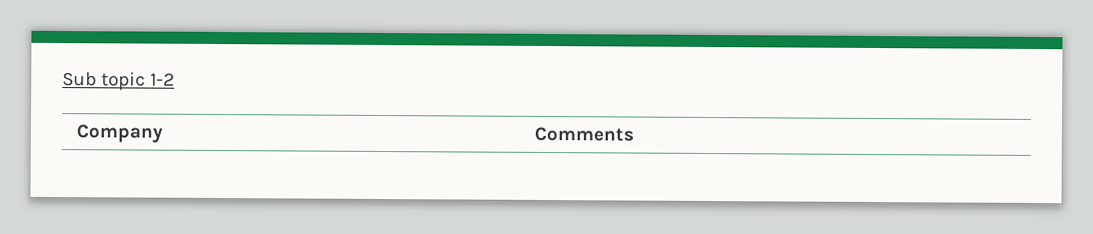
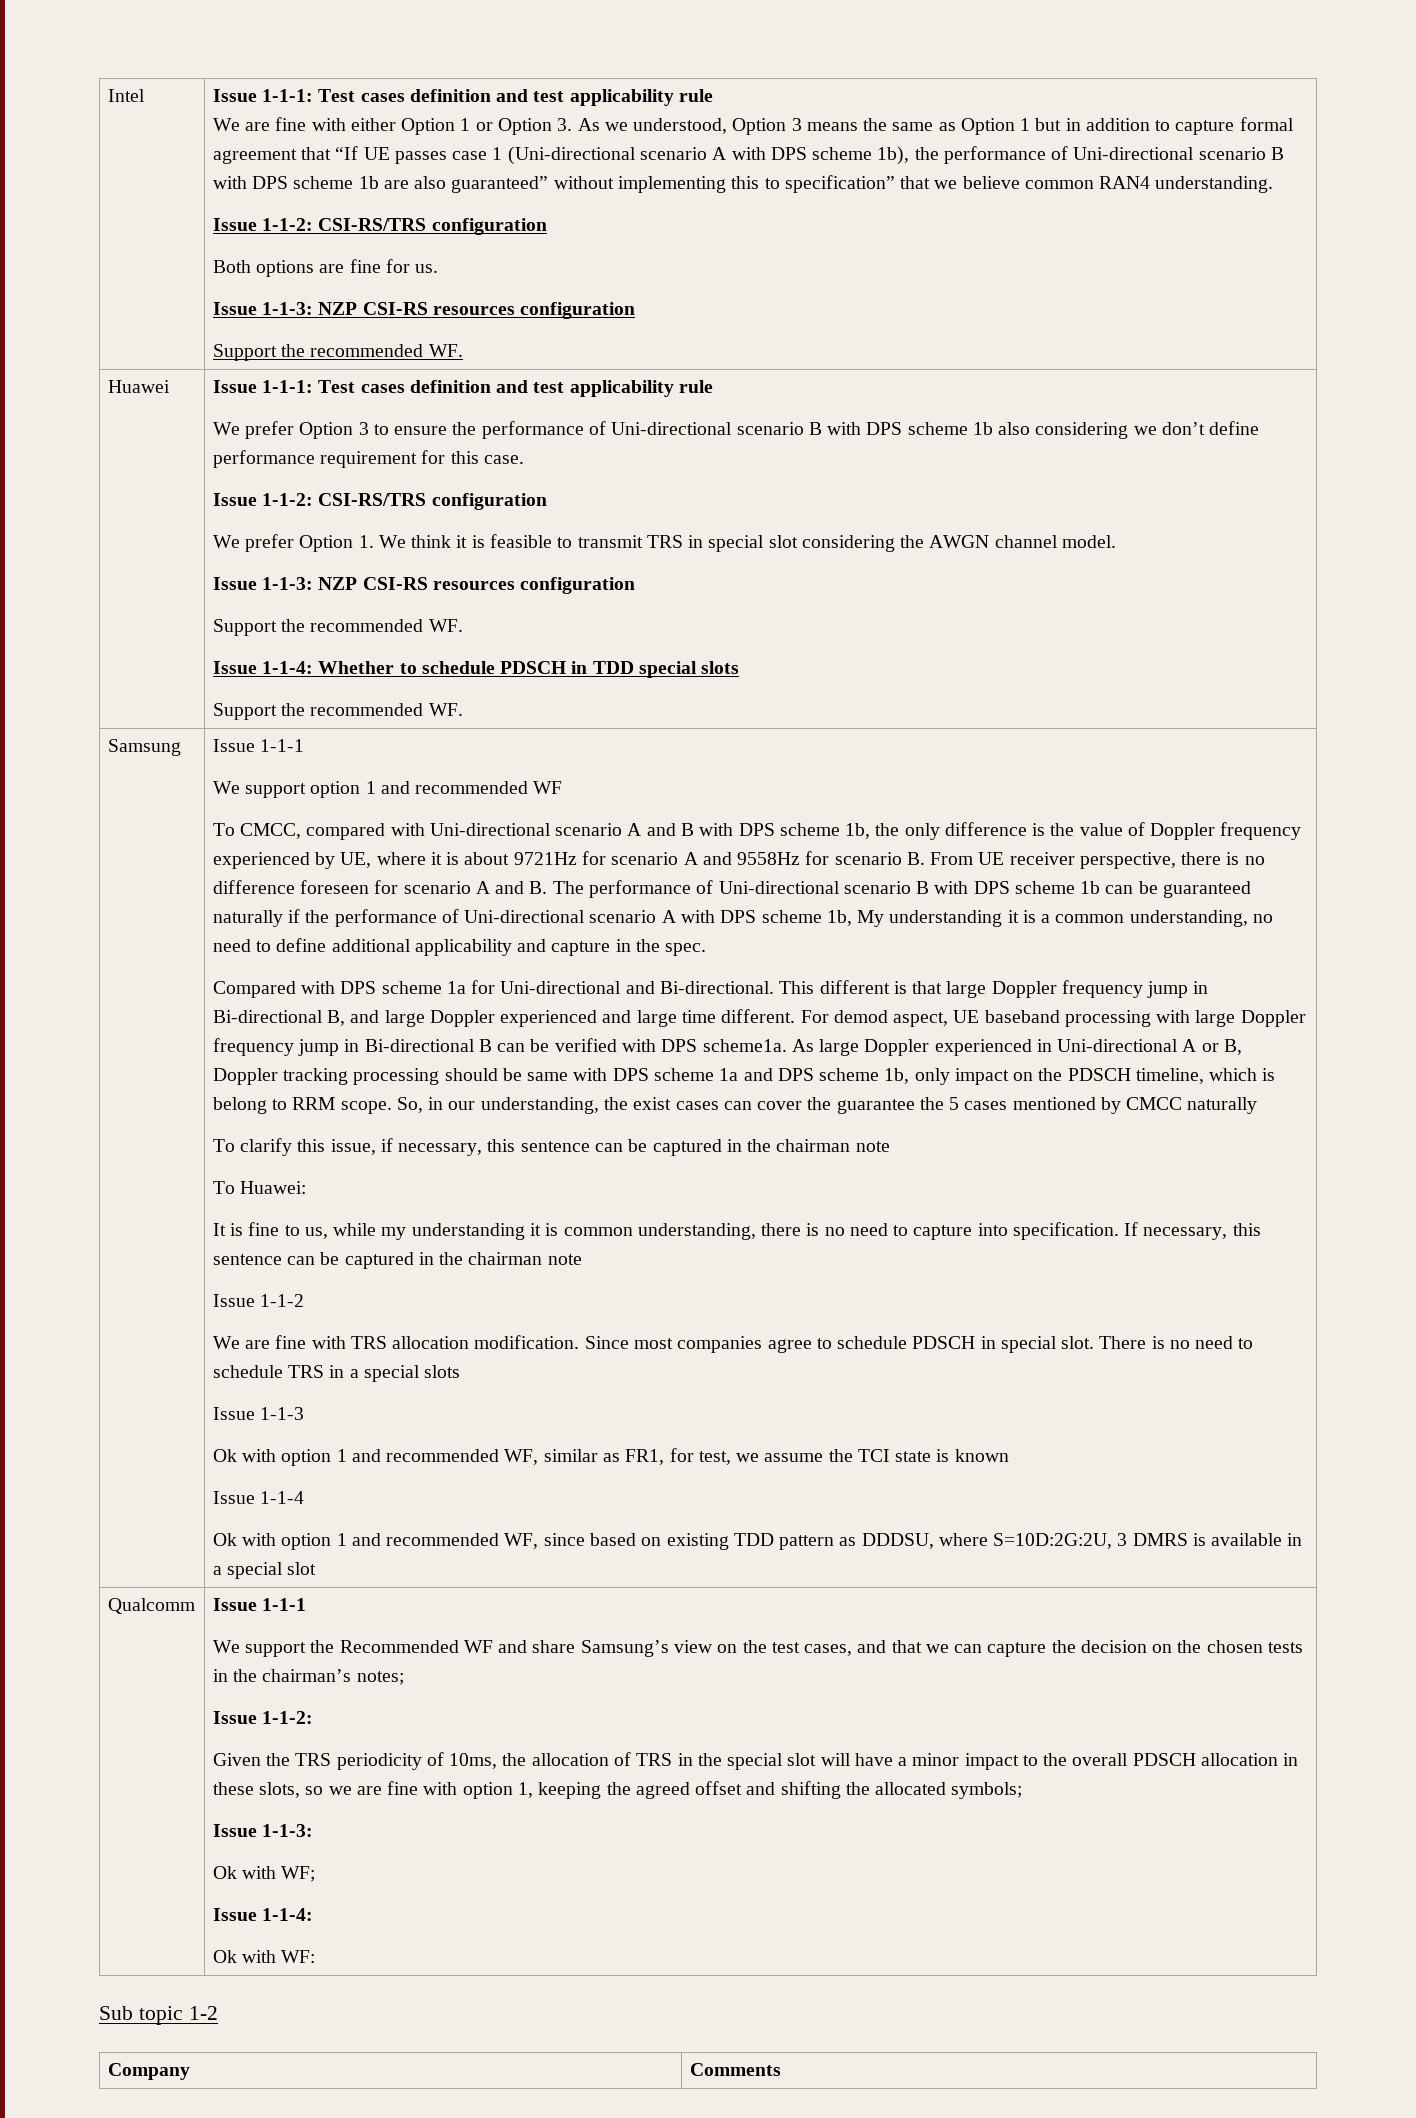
+ Intel | Issue 1-1-1: Test cases definition and test applicability rule
+ We are fine with either Option 1 or Option 3. As we understood, Option 3 means the same as Option 1 but in addition to capture formal agreement that “If UE passes case 1 (Uni-directional scenario A with DPS scheme 1b), the performance of Uni-directional scenario B with DPS scheme 1b are also guaranteed” without implementing this to specification” that we believe common RAN4 understanding.
+ Issue 1-1-2: CSI-RS/TRS configuration
+ Both options are fine for us.
+ Issue 1-1-3: NZP CSI-RS resources configuration
+ Support the recommended WF.
+ Huawei | Issue 1-1-1: Test cases definition and test applicability rule
+ We prefer Option 3 to ensure the performance of Uni-directional scenario B with DPS scheme 1b also considering we don’t define performance requirement for this case.
+ Issue 1-1-2: CSI-RS/TRS configuration
+ We prefer Option 1. We think it is feasible to transmit TRS in special slot considering the AWGN channel model.
+ Issue 1-1-3: NZP CSI-RS resources configuration
+ Support the recommended WF.
+ Issue 1-1-4: Whether to schedule PDSCH in TDD special slots
+ Support the recommended WF.
+ Samsung | Issue 1-1-1
+ We support option 1 and recommended WF
+ To CMCC, compared with Uni-directional scenario A and B with DPS scheme 1b, the only difference is the value of Doppler frequency experienced by UE, where it is about 9721Hz for scenario A and 9558Hz for scenario B. From UE receiver perspective, there is no difference foreseen for scenario A and B. The performance of Uni-directional scenario B with DPS scheme 1b can be guaranteed naturally if the performance of Uni-directional scenario A with DPS scheme 1b, My understanding it is a common understanding, no need to define additional applicability and capture in the spec.
+ Compared with DPS scheme 1a for Uni-directional and Bi-directional. This different is that large Doppler frequency jump in Bi-directional B, and large Doppler experienced and large time different. For demod aspect, UE baseband processing with large Doppler frequency jump in Bi-directional B can be verified with DPS scheme1a. As large Doppler experienced in Uni-directional A or B, Doppler tracking processing should be same with DPS scheme 1a and DPS scheme 1b, only impact on the PDSCH timeline, which is belong to RRM scope. So, in our understanding, the exist cases can cover the guarantee the 5 cases mentioned by CMCC naturally
+ To clarify this issue, if necessary, this sentence can be captured in the chairman note
+ To Huawei:
+ It is fine to us, while my understanding it is common understanding, there is no need to capture into specification. If necessary, this sentence can be captured in the chairman note
+ Issue 1-1-2
+ We are fine with TRS allocation modification. Since most companies agree to schedule PDSCH in special slot. There is no need to schedule TRS in a special slots
+ Issue 1-1-3
+ Ok with option 1 and recommended WF, similar as FR1, for test, we assume the TCI state is known
+ Issue 1-1-4
+ Ok with option 1 and recommended WF, since based on existing TDD pattern as DDDSU, where S=10D:2G:2U, 3 DMRS is available in a special slot
+ Qualcomm | Issue 1-1-1
+ We support the Recommended WF and share Samsung’s view on the test cases, and that we can capture the decision on the chosen tests in the chairman’s notes;
+ Issue 1-1-2:
+ Given the TRS periodicity of 10ms, the allocation of TRS in the special slot will have a minor impact to the overall PDSCH allocation in these slots, so we are fine with option 1, keeping the agreed offset and shifting the allocated symbols;
+ Issue 1-1-3:
+ Ok with WF;
+ Issue 1-1-4:
+ Ok with WF:

